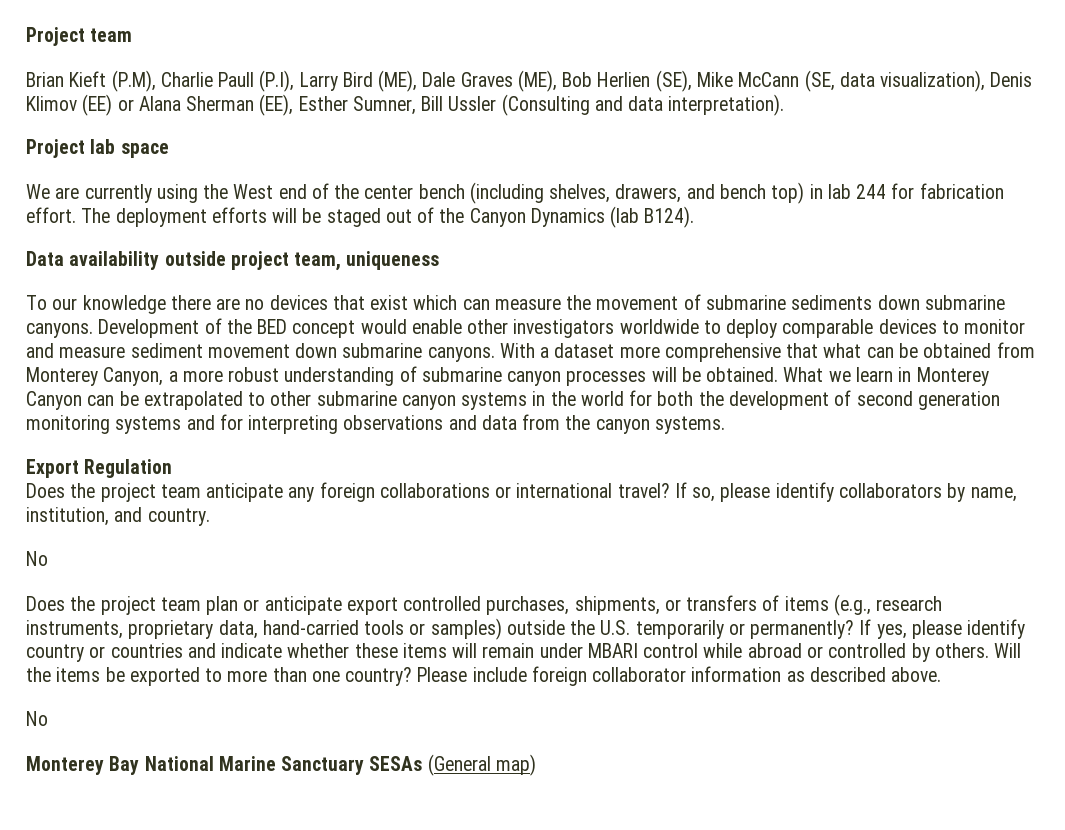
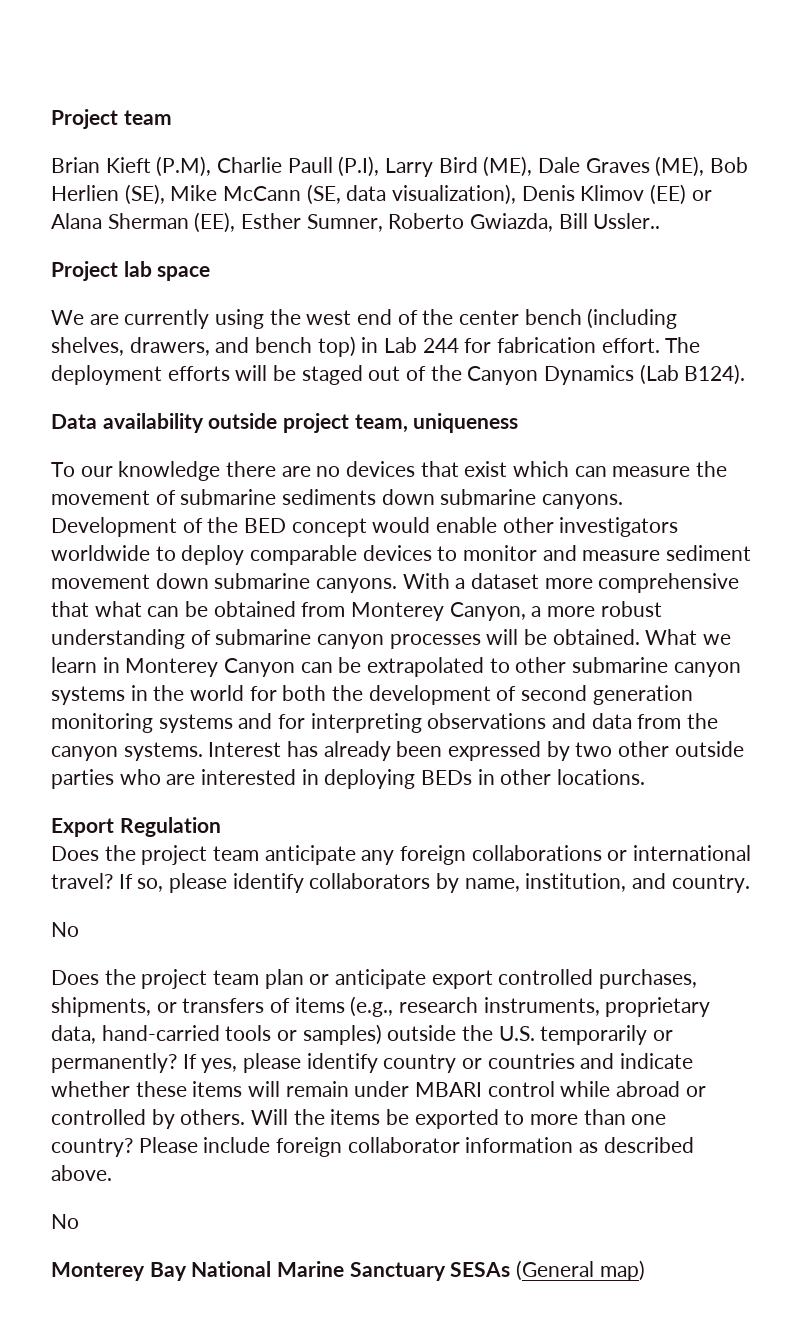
- Brian Kieft (P.M), Charlie Paull (P.I), Larry Bird (ME), Dale Graves (ME), Bob Herlien (SE), Mike McCann (SE, data visualization), Denis Klimov (EE) or Alana Sherman (EE), Esther Sumner, Bill Ussler (Consulting and data interpretation).
+ Brian Kieft (P.M), Charlie Paull (P.I), Larry Bird (ME), Dale Graves (ME), Bob Herlien (SE), Mike McCann (SE, data visualization), Denis Klimov (EE) or Alana Sherman (EE), Esther Sumner, Roberto Gwiazda, Bill Ussler..
- We are currently using the West end of the center bench (including shelves, drawers, and bench top) in lab 244 for fabrication effort.
+ We are currently using the west end of the center bench (including shelves, drawers, and bench top) in Lab 244 for fabrication effort.
- The deployment efforts will be staged out of the Canyon Dynamics (lab B124).
+ The deployment efforts will be staged out of the Canyon Dynamics (Lab B124).
+ Interest has already been expressed by two other outside parties who are interested in deploying BEDs in other locations.

